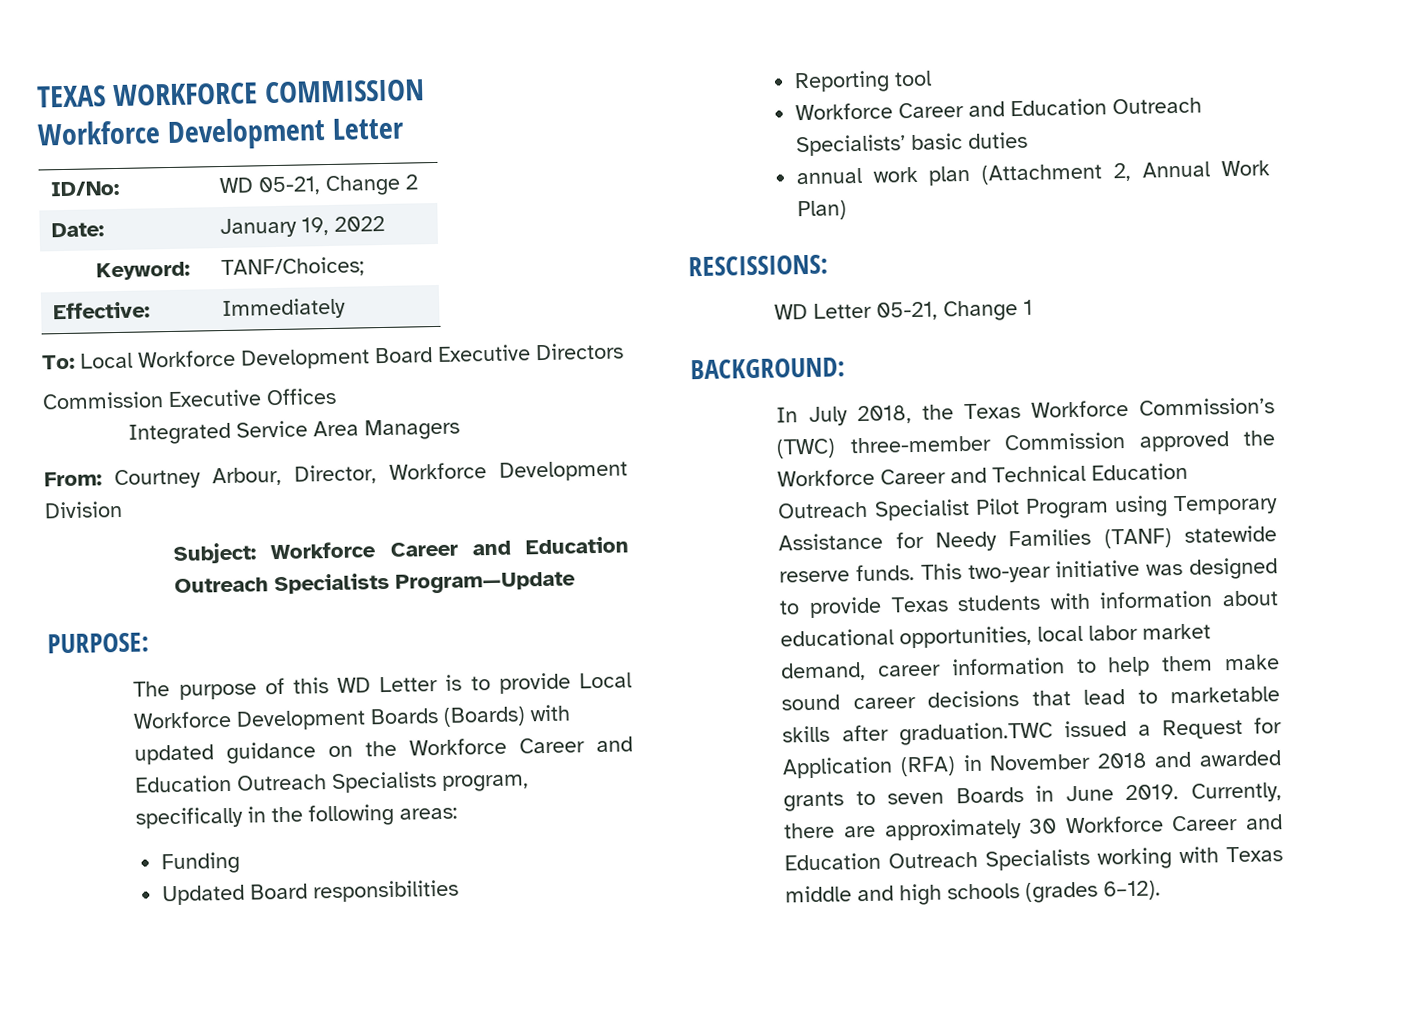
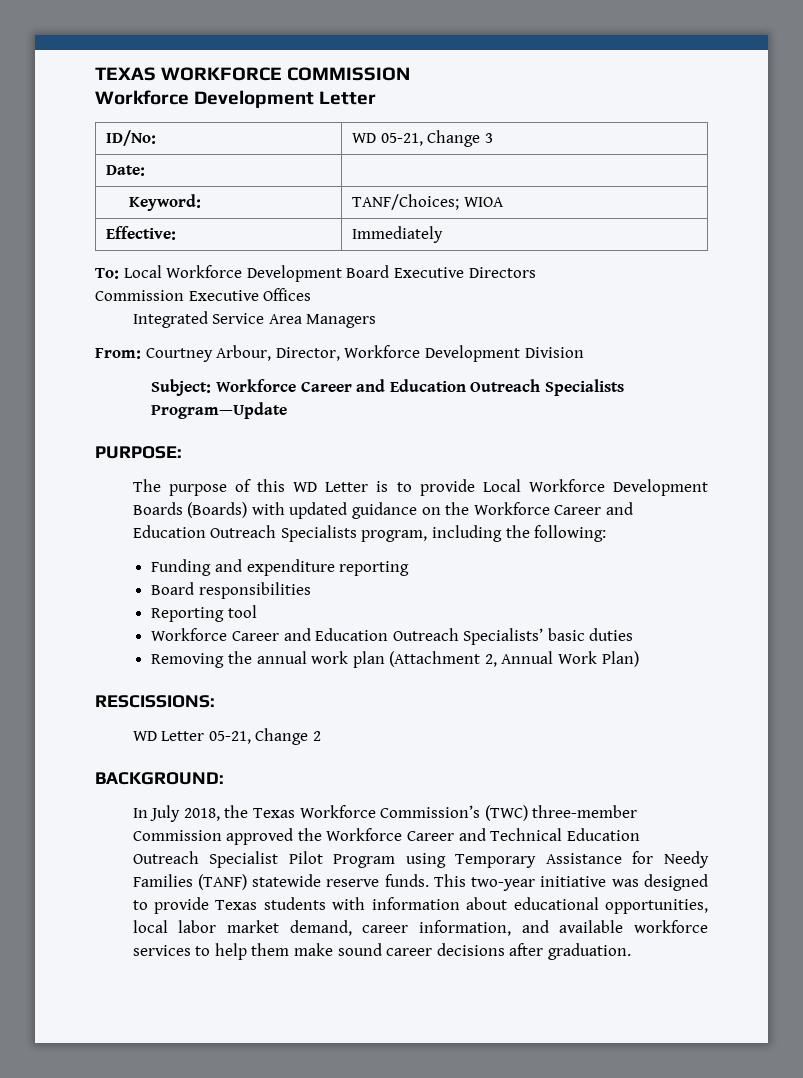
- ID/No: | WD 05-21, Change 2
+ ID/No: | WD 05-21, Change 3
- Date: | January 19, 2022
+ Date: |
- Keyword: | TANF/Choices;
+ Keyword: | TANF/Choices; WIOA
- The purpose of this WD Letter is to provide Local Workforce Development Boards (Boards) with updated guidance on the Workforce Career and Education Outreach Specialists program, specifically in the following areas:
- Funding
- Updated Board responsibilities
+ The purpose of this WD Letter is to provide Local Workforce Development Boards (Boards) with updated guidance on the Workforce Career and Education Outreach Specialists program, including the following:
+ Funding and expenditure reporting
+ Board responsibilities
- annual work plan (Attachment 2, Annual Work Plan)
+ Removing the annual work plan (Attachment 2, Annual Work Plan)
- WD Letter 05-21, Change 1
+ WD Letter 05-21, Change 2
- This two-year initiative was designed to provide Texas students with information about educational opportunities, local labor market demand, career information to help them make sound career decisions that lead to marketable skills after graduation.TWC issued a Request for Application (RFA) in November 2018 and awarded grants to seven Boards in June 2019. Currently, there are approximately 30 Workforce Career and Education Outreach Specialists working with Texas middle and high schools (grades 6–12).
+ This two-year initiative was designed to provide Texas students with information about educational opportunities, local labor market demand, career information, and available workforce services to help them make sound career decisions after graduation.

